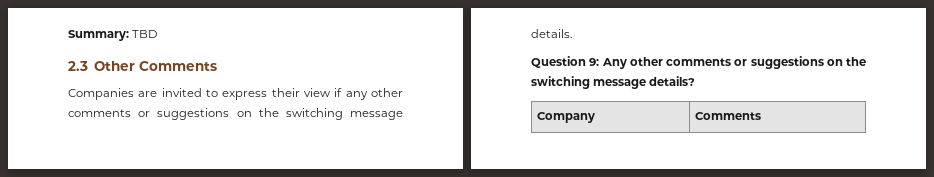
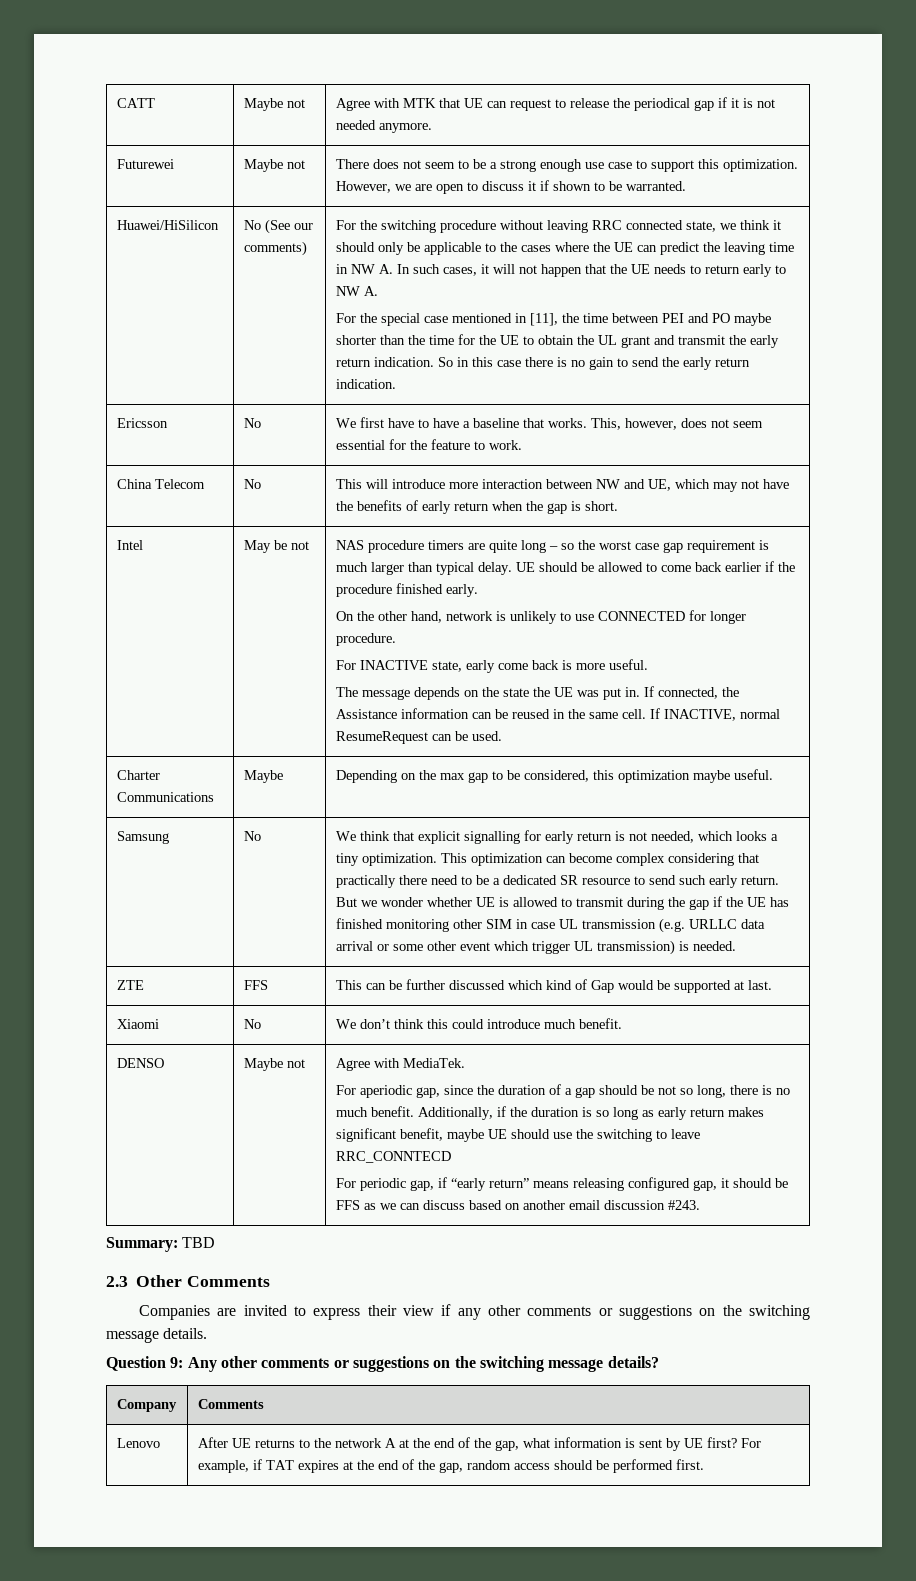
+ CATT | Maybe not | Agree with MTK that UE can request to release the periodical gap if it is not needed anymore.
+ Futurewei | Maybe not | There does not seem to be a strong enough use case to support this optimization. However, we are open to discuss it if shown to be warranted.
+ Huawei/HiSilicon | No (See our comments) | For the switching procedure without leaving RRC connected state, we think it should only be applicable to the cases where the UE can predict the leaving time in NW A. In such cases, it will not happen that the UE needs to return early to NW A.
+ For the special case mentioned in [11], the time between PEI and PO maybe shorter than the time for the UE to obtain the UL grant and transmit the early return indication. So in this case there is no gain to send the early return indication.
+ Ericsson | No | We first have to have a baseline that works. This, however, does not seem essential for the feature to work.
+ China Telecom | No | This will introduce more interaction between NW and UE, which may not have the benefits of early return when the gap is short.
+ Intel | May be not | NAS procedure timers are quite long – so the worst case gap requirement is much larger than typical delay. UE should be allowed to come back earlier if the procedure finished early.
+ On the other hand, network is unlikely to use CONNECTED for longer procedure.
+ For INACTIVE state, early come back is more useful.
+ The message depends on the state the UE was put in. If connected, the Assistance information can be reused in the same cell. If INACTIVE, normal ResumeRequest can be used.
+ Charter Communications | Maybe | Depending on the max gap to be considered, this optimization maybe useful.
+ Samsung | No | We think that explicit signalling for early return is not needed, which looks a tiny optimization. This optimization can become complex considering that practically there need to be a dedicated SR resource to send such early return. But we wonder whether UE is allowed to transmit during the gap if the UE has finished monitoring other SIM in case UL transmission (e.g. URLLC data arrival or some other event which trigger UL transmission) is needed.
+ ZTE | FFS | This can be further discussed which kind of Gap would be supported at last.
+ Xiaomi | No | We don’t think this could introduce much benefit.
+ DENSO | Maybe not | Agree with MediaTek.
+ For aperiodic gap, since the duration of a gap should be not so long, there is no much benefit. Additionally, if the duration is so long as early return makes significant benefit, maybe UE should use the switching to leave RRC_CONNTECD
+ For periodic gap, if “early return” means releasing configured gap, it should be FFS as we can discuss based on another email discussion #243.
+ Lenovo | After UE returns to the network A at the end of the gap, what information is sent by UE first? For example, if TAT expires at the end of the gap, random access should be performed first.

